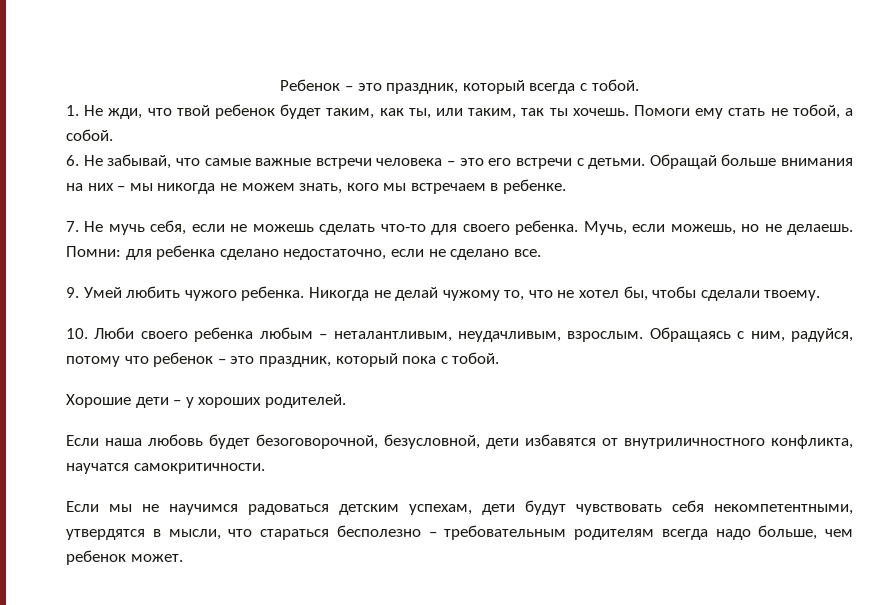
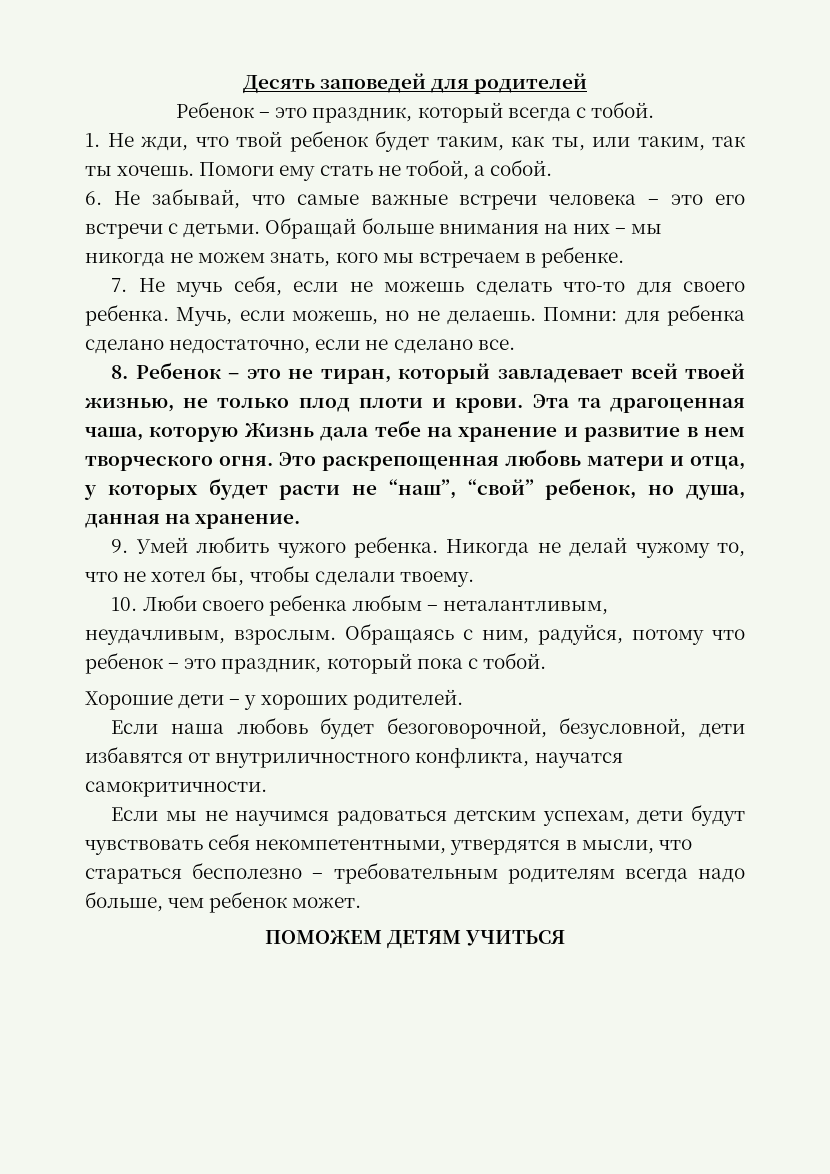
+ Десять заповедей для родителей
+ 8. Ребенок – это не тиран, который завладевает всей твоей жизнью, не только плод плоти и крови. Эта та драгоценная чаша, которую Жизнь дала тебе на хранение и развитие в нем творческого огня. Это раскрепощенная любовь матери и отца, у которых будет расти не “наш”, “свой” ребенок, но душа, данная на хранение.
+ ПОМОЖЕМ ДЕТЯМ УЧИТЬСЯ

